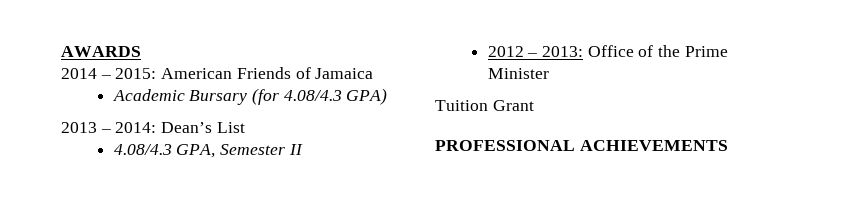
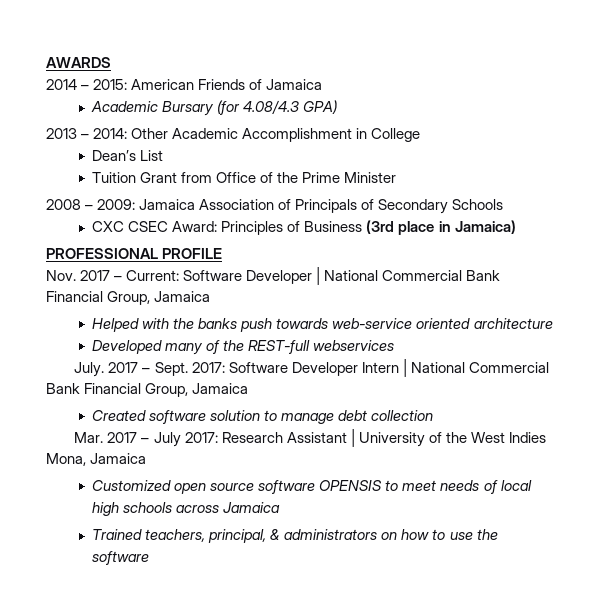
- 2013 – 2014: Dean’s List
- 4.08/4.3 GPA, Semester II
- 2012 – 2013: Office of the Prime Minister
+ 2013 – 2014: Other Academic Accomplishment in College
+ Dean’s List
+ Tuition Grant from Office of the Prime Minister
- Tuition Grant
- PROFESSIONAL ACHIEVEMENTS
+ 2008 – 2009: Jamaica Association of Principals of Secondary Schools
+ CXC CSEC Award: Principles of Business (3rd place in Jamaica)
+ PROFESSIONAL PROFILE
+ Nov. 2017 – Current: Software Developer | National Commercial Bank Financial Group, Jamaica
+ Helped with the banks push towards web-service oriented architecture
+ Developed many of the REST-full webservices
+ July. 2017 – Sept. 2017: Software Developer Intern | National Commercial Bank Financial Group, Jamaica
+ Created software solution to manage debt collection
+ Mar. 2017 – July 2017: Research Assistant | University of the West Indies Mona, Jamaica
+ Customized open source software OPENSIS to meet needs of local high schools across Jamaica
+ Trained teachers, principal, & administrators on how to use the software

